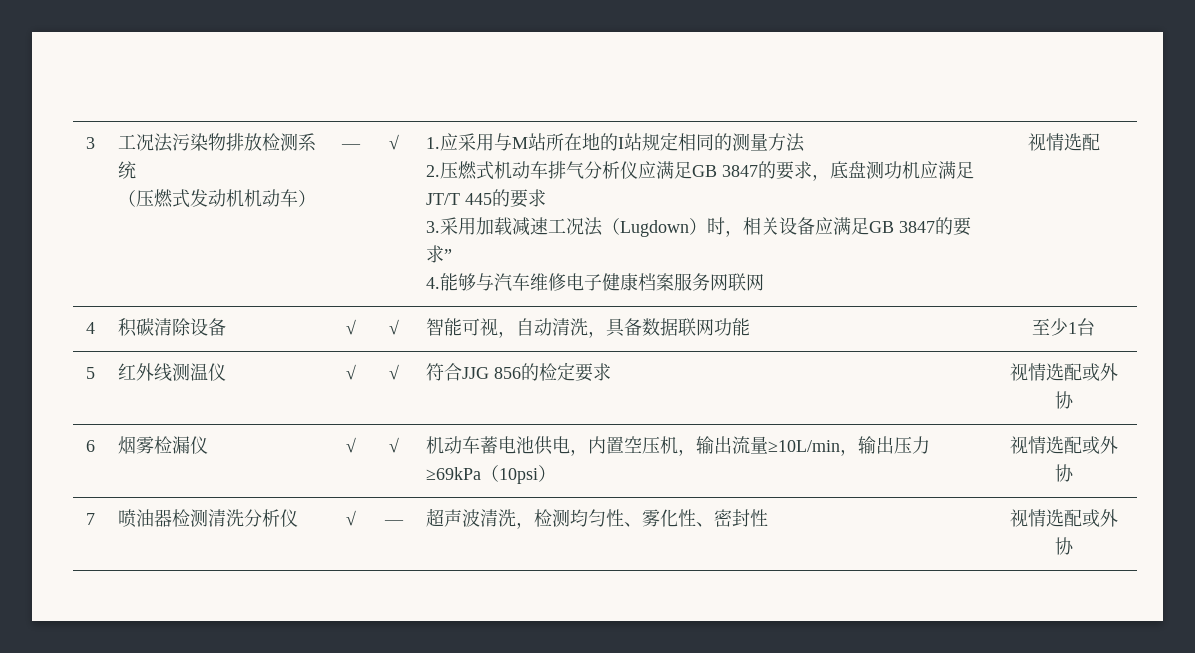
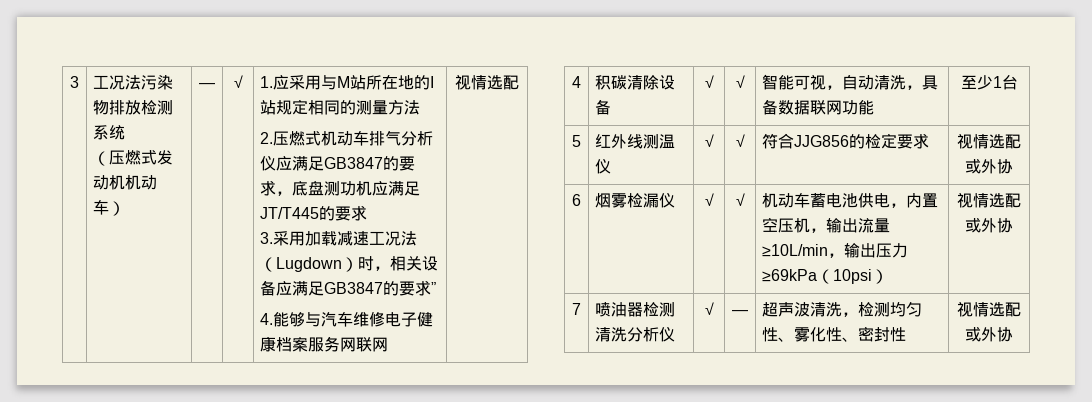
- 2.压燃式机动车排气分析仪应满足GB 3847的要求，底盘测功机应满足JT/T 445的要求
+ 2.压燃式机动车排气分析仪应满足GB3847的要求，底盘测功机应满足JT/T445的要求
- 3.采用加载减速工况法（Lugdown）时，相关设备应满足GB 3847的要求”
+ 3.采用加载减速工况法（Lugdown）时，相关设备应满足GB3847的要求”
- 5 | 红外线测温仪 | √ | √ | 符合JJG 856的检定要求 | 视情选配或外协
+ 5 | 红外线测温仪 | √ | √ | 符合JJG856的检定要求 | 视情选配或外协

